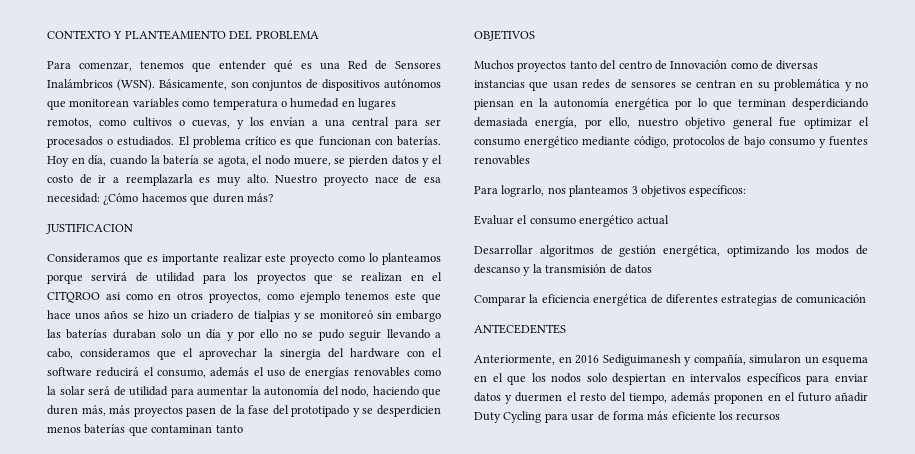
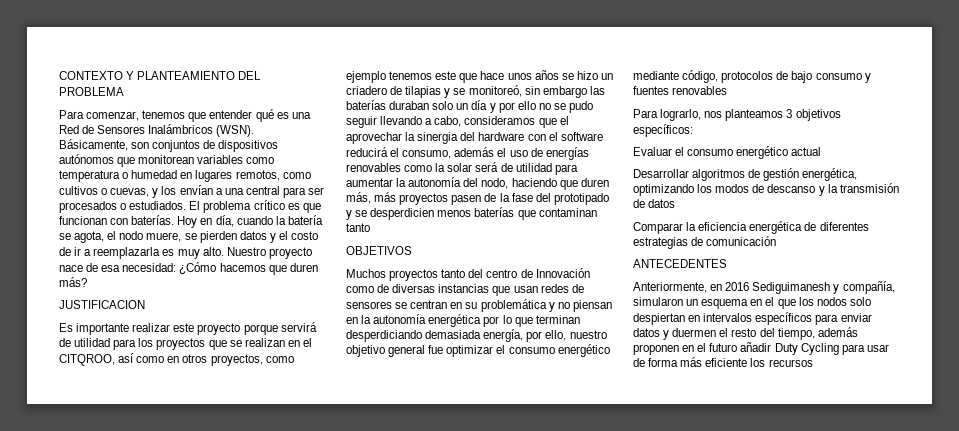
- Consideramos que es importante realizar este proyecto como lo planteamos porque servirá de utilidad para los proyectos que se realizan en el CITQROO asi como en otros proyectos, como ejemplo tenemos este que hace unos años se hizo un criadero de tialpias y se monitoreó sin embargo las baterías duraban solo un día y por ello no se pudo seguir llevando a cabo, consideramos que el aprovechar la sinergia del hardware con el software reducirá el consumo, además el uso de energías renovables como la solar será de utilidad para aumentar la autonomía del nodo, haciendo que duren más, más proyectos pasen de la fase del prototipado y se desperdicien menos baterías que contaminan tanto
+ Es importante realizar este proyecto porque servirá de utilidad para los proyectos que se realizan en el CITQROO, así como en otros proyectos, como ejemplo tenemos este que hace unos años se hizo un criadero de tilapias y se monitoreó, sin embargo las baterías duraban solo un día y por ello no se pudo seguir llevando a cabo, consideramos que el aprovechar la sinergia del hardware con el software reducirá el consumo, además el uso de energías renovables como la solar será de utilidad para aumentar la autonomía del nodo, haciendo que duren más, más proyectos pasen de la fase del prototipado y se desperdicien menos baterías que contaminan tanto

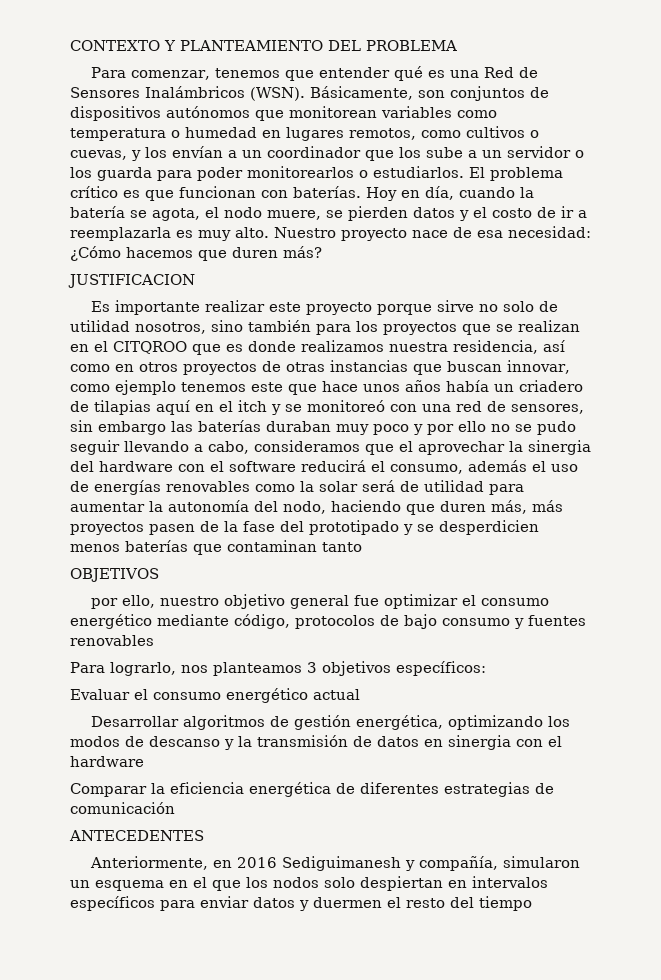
- Básicamente, son conjuntos de dispositivos autónomos que monitorean variables como temperatura o humedad en lugares remotos, como cultivos o cuevas, y los envían a una central para ser procesados o estudiados.
+ Básicamente, son conjuntos de dispositivos autónomos que monitorean variables como temperatura o humedad en lugares remotos, como cultivos o cuevas, y los envían a un coordinador que los sube a un servidor o los guarda para poder monitorearlos o estudiarlos.
- Es importante realizar este proyecto porque servirá de utilidad para los proyectos que se realizan en el CITQROO, así como en otros proyectos, como ejemplo tenemos este que hace unos años se hizo un criadero de tilapias y se monitoreó, sin embargo las baterías duraban solo un día y por ello no se pudo seguir llevando a cabo, consideramos que el aprovechar la sinergia del hardware con el software reducirá el consumo, además el uso de energías renovables como la solar será de utilidad para aumentar la autonomía del nodo, haciendo que duren más, más proyectos pasen de la fase del prototipado y se desperdicien menos baterías que contaminan tanto
+ Es importante realizar este proyecto porque sirve no solo de utilidad nosotros, sino también para los proyectos que se realizan en el CITQROO que es donde realizamos nuestra residencia, así como en otros proyectos de otras instancias que buscan innovar, como ejemplo tenemos este que hace unos años había un criadero de tilapias aquí en el itch y se monitoreó con una red de sensores, sin embargo las baterías duraban muy poco y por ello no se pudo seguir llevando a cabo, consideramos que el aprovechar la sinergia del hardware con el software reducirá el consumo, además el uso de energías renovables como la solar será de utilidad para aumentar la autonomía del nodo, haciendo que duren más, más proyectos pasen de la fase del prototipado y se desperdicien menos baterías que contaminan tanto
- Muchos proyectos tanto del centro de Innovación como de diversas instancias que usan redes de sensores se centran en su problemática y no piensan en la autonomía energética por lo que terminan desperdiciando demasiada energía, por ello, nuestro objetivo general fue optimizar el consumo energético mediante código, protocolos de bajo consumo y fuentes renovables
+ por ello, nuestro objetivo general fue optimizar el consumo energético mediante código, protocolos de bajo consumo y fuentes renovables
- Desarrollar algoritmos de gestión energética, optimizando los modos de descanso y la transmisión de datos
+ Desarrollar algoritmos de gestión energética, optimizando los modos de descanso y la transmisión de datos en sinergia con el hardware
- Anteriormente, en 2016 Sediguimanesh y compañía, simularon un esquema en el que los nodos solo despiertan en intervalos específicos para enviar datos y duermen el resto del tiempo, además proponen en el futuro añadir Duty Cycling para usar de forma más eficiente los recursos
+ Anteriormente, en 2016 Sediguimanesh y compañía, simularon un esquema en el que los nodos solo despiertan en intervalos específicos para enviar datos y duermen el resto del tiempo

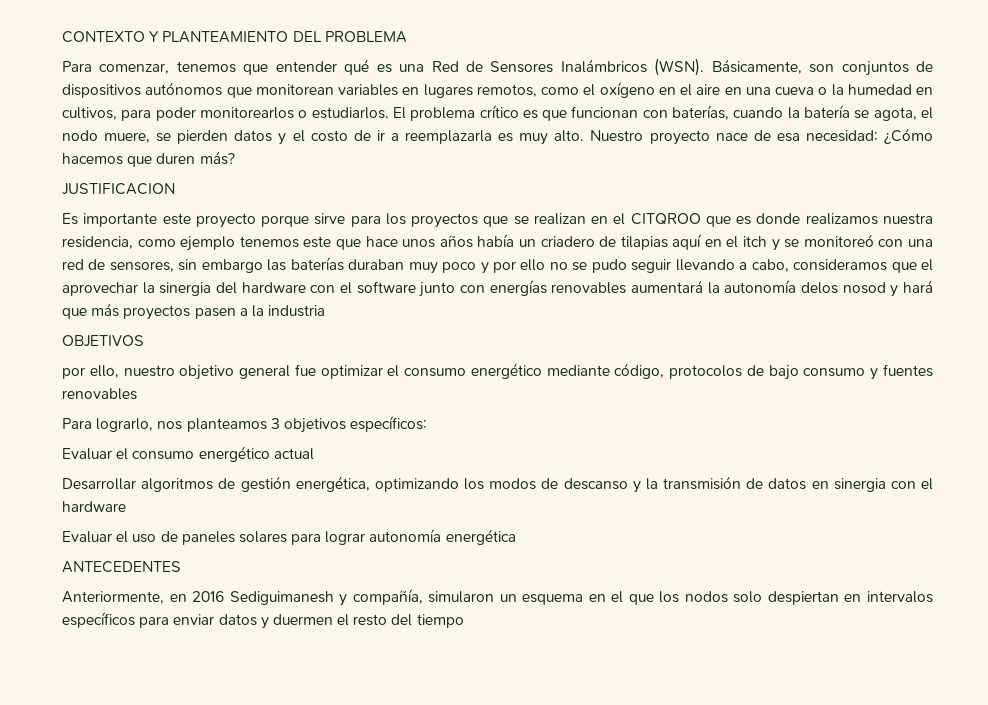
- Básicamente, son conjuntos de dispositivos autónomos que monitorean variables como temperatura o humedad en lugares remotos, como cultivos o cuevas, y los envían a un coordinador que los sube a un servidor o los guarda para poder monitorearlos o estudiarlos.
+ Básicamente, son conjuntos de dispositivos autónomos que monitorean variables en lugares remotos, como el oxígeno en el aire en una cueva o la humedad en cultivos, para poder monitorearlos o estudiarlos.
- El problema crítico es que funcionan con baterías. Hoy en día, cuando la batería se agota, el nodo muere, se pierden datos y el costo de ir a reemplazarla es muy alto.
+ El problema crítico es que funcionan con baterías, cuando la batería se agota, el nodo muere, se pierden datos y el costo de ir a reemplazarla es muy alto.
- Es importante realizar este proyecto porque sirve no solo de utilidad nosotros, sino también para los proyectos que se realizan en el CITQROO que es donde realizamos nuestra residencia, así como en otros proyectos de otras instancias que buscan innovar, como ejemplo tenemos este que hace unos años había un criadero de tilapias aquí en el itch y se monitoreó con una red de sensores, sin embargo las baterías duraban muy poco y por ello no se pudo seguir llevando a cabo, consideramos que el aprovechar la sinergia del hardware con el software reducirá el consumo, además el uso de energías renovables como la solar será de utilidad para aumentar la autonomía del nodo, haciendo que duren más, más proyectos pasen de la fase del prototipado y se desperdicien menos baterías que contaminan tanto
+ Es importante este proyecto porque sirve para los proyectos que se realizan en el CITQROO que es donde realizamos nuestra residencia, como ejemplo tenemos este que hace unos años había un criadero de tilapias aquí en el itch y se monitoreó con una red de sensores, sin embargo las baterías duraban muy poco y por ello no se pudo seguir llevando a cabo, consideramos que el aprovechar la sinergia del hardware con el software junto con energías renovables aumentará la autonomía delos nosod y hará que más proyectos pasen a la industria
- Comparar la eficiencia energética de diferentes estrategias de comunicación
+ Evaluar el uso de paneles solares para lograr autonomía energética

